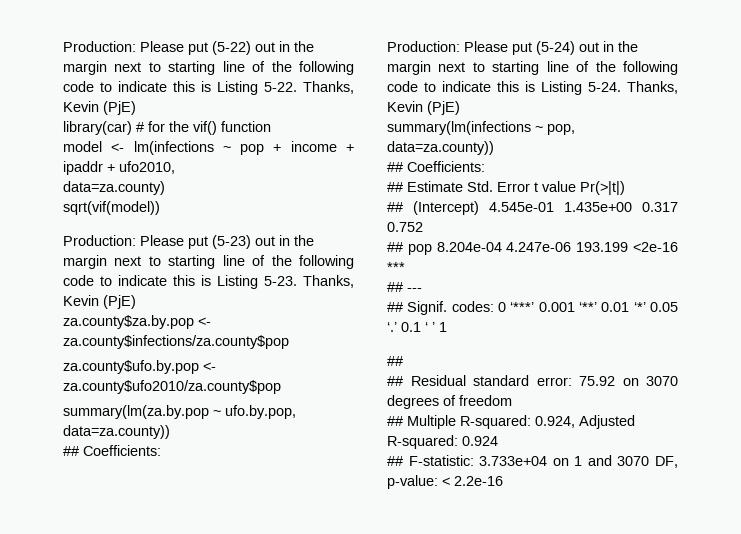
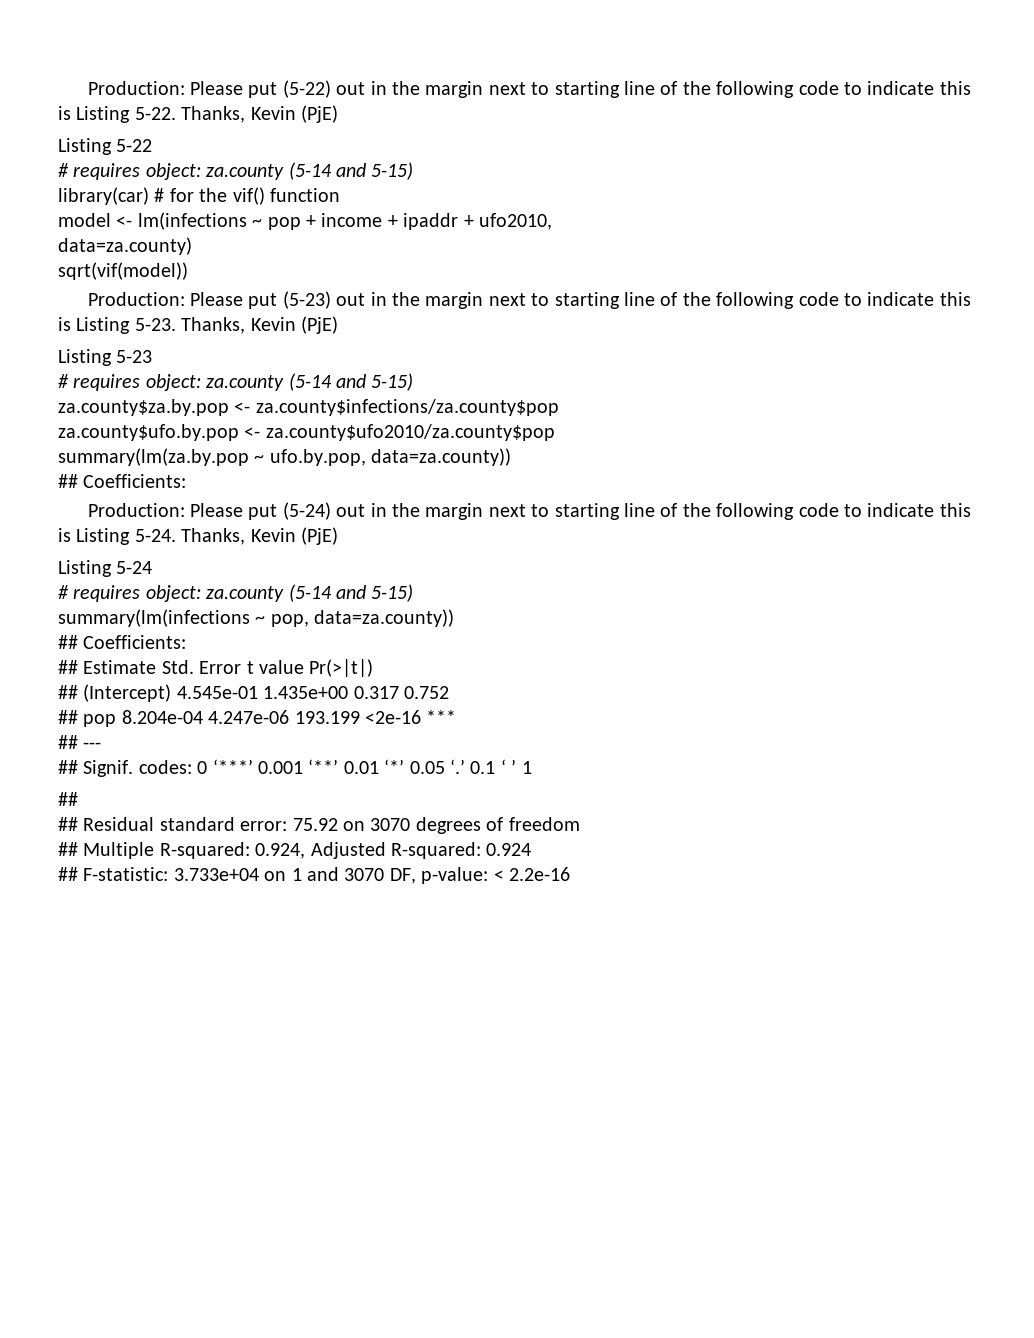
+ Listing 5-22
+ # requires object: za.county (5-14 and 5-15)
+ Listing 5-23
+ # requires object: za.county (5-14 and 5-15)
+ Listing 5-24
+ # requires object: za.county (5-14 and 5-15)

